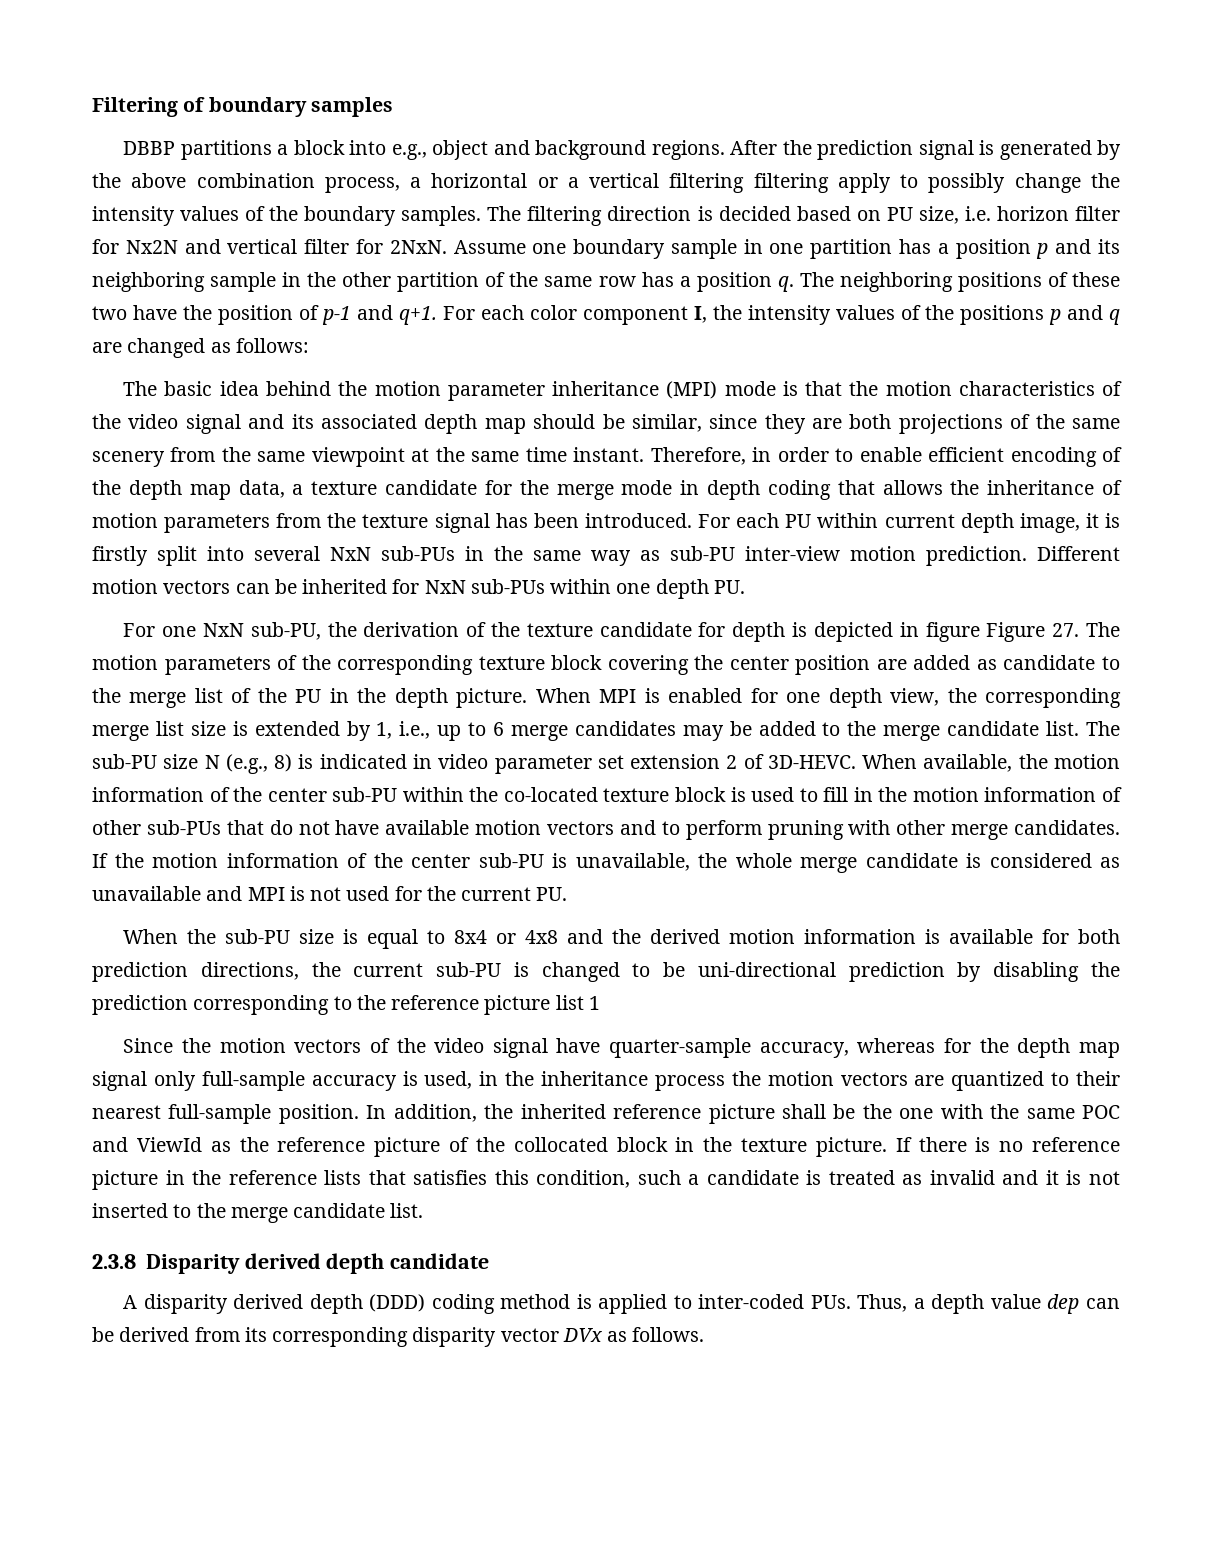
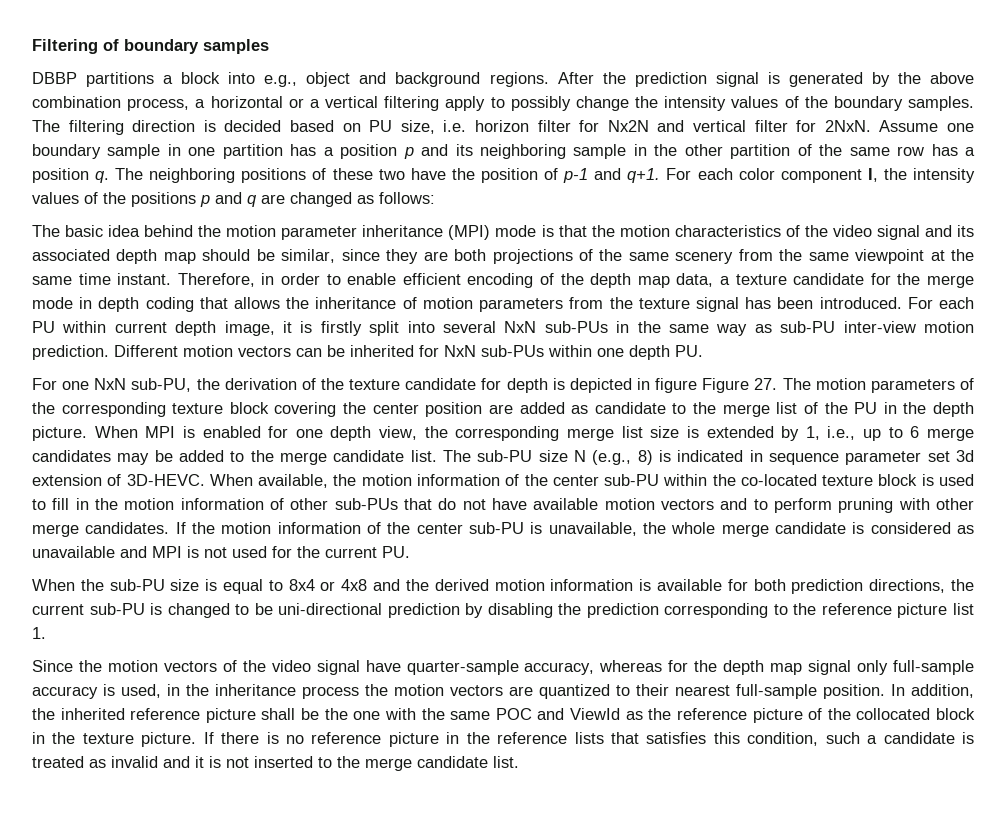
- After the prediction signal is generated by the above combination process, a horizontal or a vertical filtering filtering apply to possibly change the intensity values of the boundary samples.
+ After the prediction signal is generated by the above combination process, a horizontal or a vertical filtering apply to possibly change the intensity values of the boundary samples.
- The sub-PU size N (e.g., 8) is indicated in video parameter set extension 2 of 3D-HEVC.
+ The sub-PU size N (e.g., 8) is indicated in sequence parameter set 3d extension of 3D-HEVC.
- When the sub-PU size is equal to 8x4 or 4x8 and the derived motion information is available for both prediction directions, the current sub-PU is changed to be uni-directional prediction by disabling the prediction corresponding to the reference picture list 1
+ When the sub-PU size is equal to 8x4 or 4x8 and the derived motion information is available for both prediction directions, the current sub-PU is changed to be uni-directional prediction by disabling the prediction corresponding to the reference picture list 1.
- 2.3.8 Disparity derived depth candidate
- A disparity derived depth (DDD) coding method is applied to inter-coded PUs. Thus, a depth value dep can be derived from its corresponding disparity vector DVx as follows.

